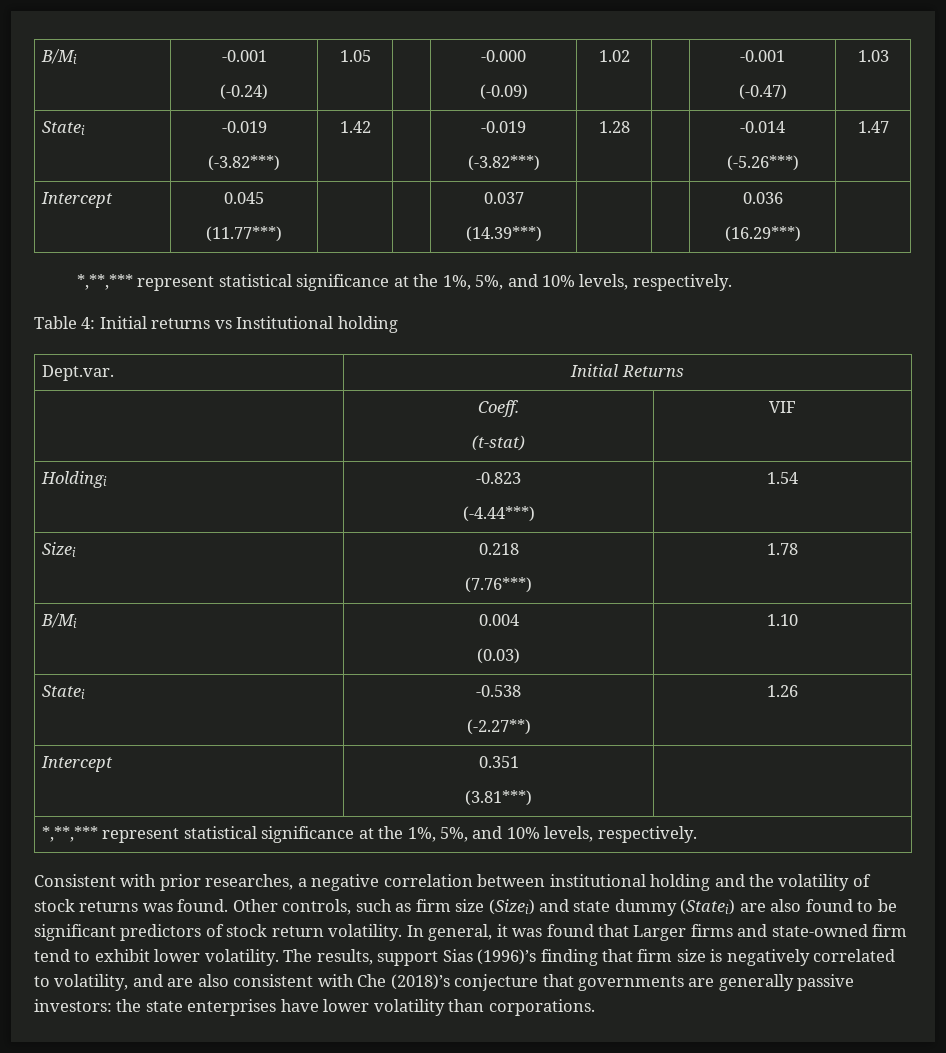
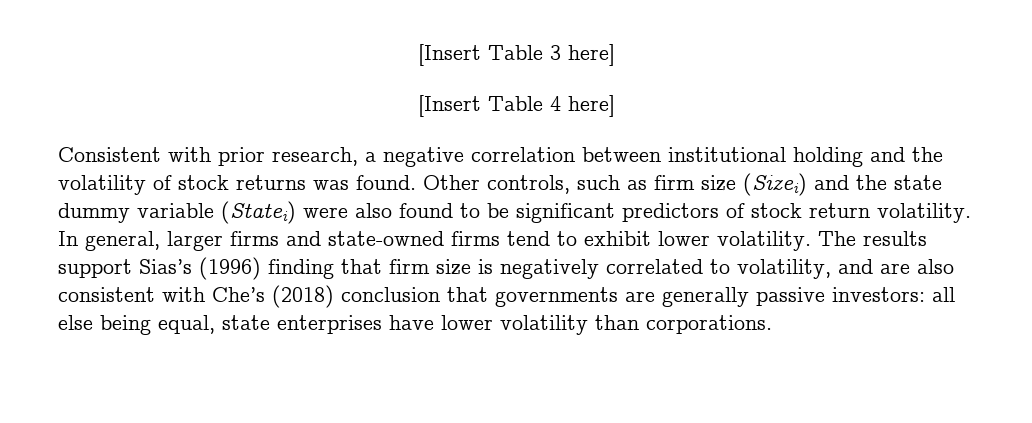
- B/Mi | -0.001
- (-0.24) | 1.05 | | -0.000
- (-0.09) | 1.02 | | -0.001
- (-0.47) | 1.03
- Statei | -0.019
- (-3.82***) | 1.42 | | -0.019
- (-3.82***) | 1.28 | | -0.014
- (-5.26***) | 1.47
- Intercept | 0.045
- (11.77***) | | | 0.037
- (14.39***) | | | 0.036
- (16.29***) |
- *,**,*** represent statistical significance at the 1%, 5%, and 10% levels, respectively.
- Table 4: Initial returns vs Institutional holding
- Dept.var. | Initial Returns
- | Coeff.
- (t-stat) | VIF
- Holdingi | -0.823
- (-4.44***) | 1.54
- Sizei | 0.218
- (7.76***) | 1.78
- B/Mi | 0.004
- (0.03) | 1.10
- Statei | -0.538
- (-2.27**) | 1.26
- Intercept | 0.351
- (3.81***) |
- *,**,*** represent statistical significance at the 1%, 5%, and 10% levels, respectively.
+ [Insert Table 3 here]
+ [Insert Table 4 here]
- Consistent with prior researches, a negative correlation between institutional holding and the volatility of stock returns was found.
+ Consistent with prior research, a negative correlation between institutional holding and the volatility of stock returns was found.
- Other controls, such as firm size (Sizei) and state dummy (Statei) are also found to be significant predictors of stock return volatility.
+ Other controls, such as firm size (Sizei) and the state dummy variable (Statei) were also found to be significant predictors of stock return volatility.
- In general, it was found that Larger firms and state-owned firm tend to exhibit lower volatility.
+ In general, larger firms and state-owned firms tend to exhibit lower volatility.
- The results, support Sias (1996)’s finding that firm size is negatively correlated to volatility, and are also consistent with Che (2018)’s conjecture that governments are generally passive investors: the state enterprises have lower volatility than corporations.
+ The results support Sias’s (1996) finding that firm size is negatively correlated to volatility, and are also consistent with Che’s (2018) conclusion that governments are generally passive investors: all else being equal, state enterprises have lower volatility than corporations.

